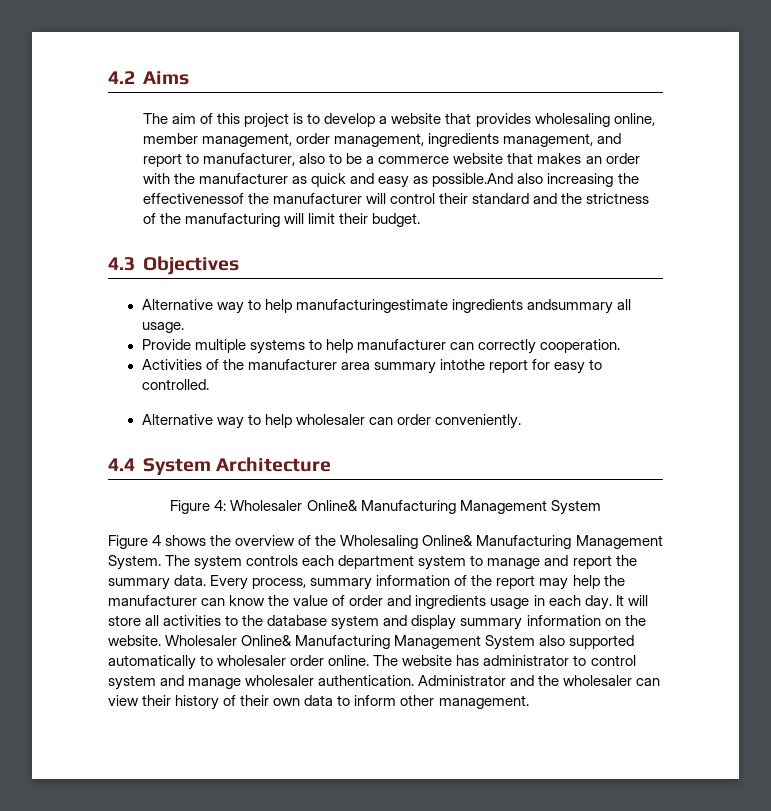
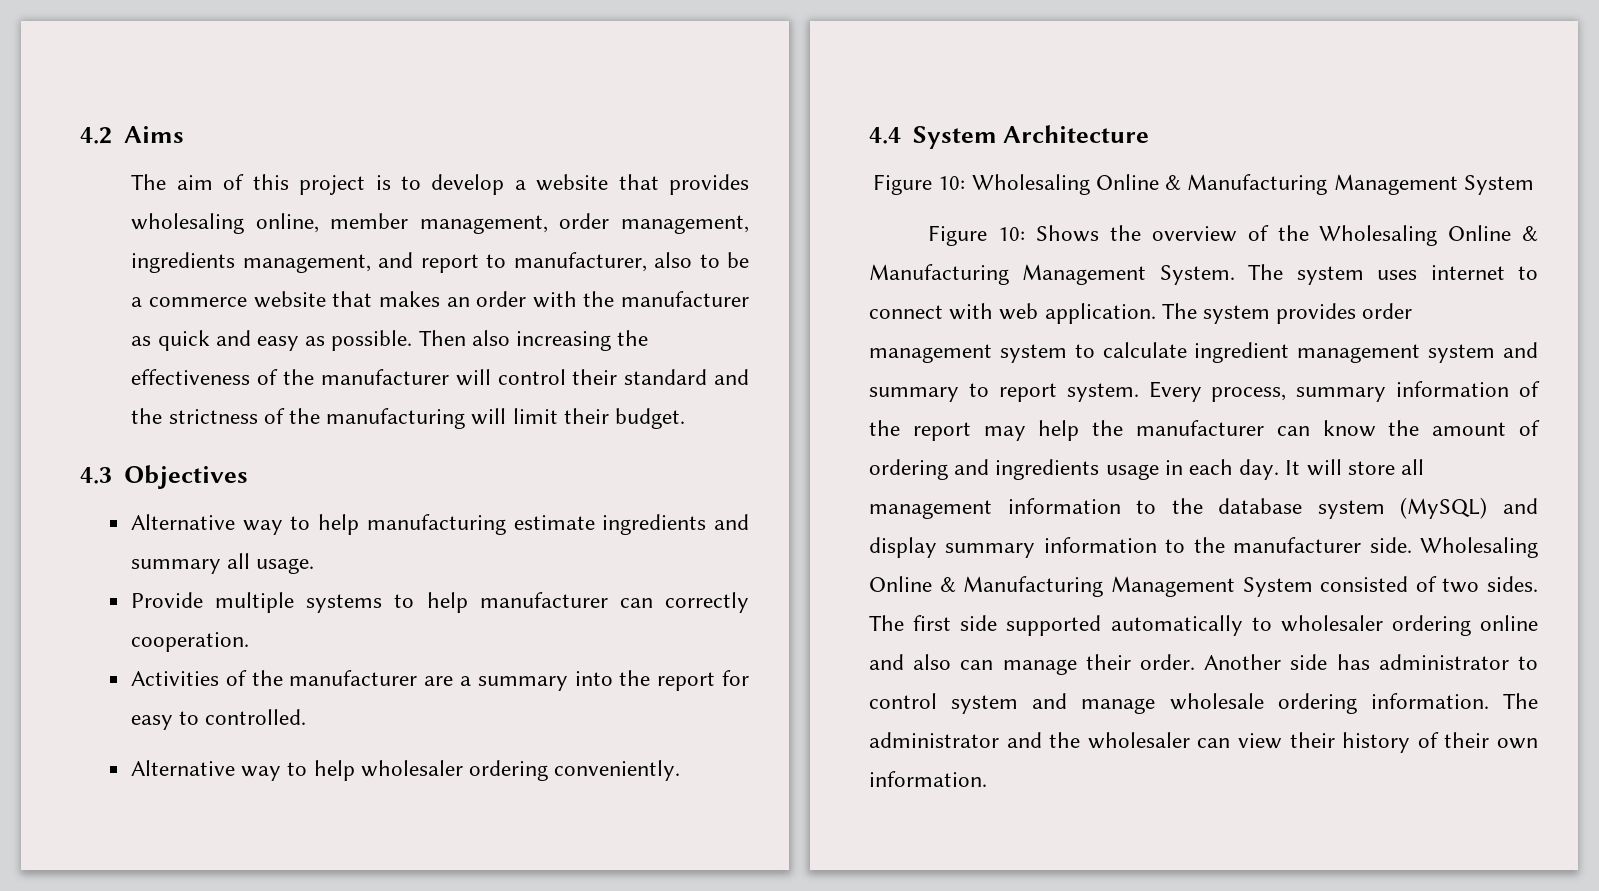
- The aim of this project is to develop a website that provides wholesaling online, member management, order management, ingredients management, and report to manufacturer, also to be a commerce website that makes an order with the manufacturer as quick and easy as possible.And also increasing the effectivenessof the manufacturer will control their standard and the strictness of the manufacturing will limit their budget.
+ The aim of this project is to develop a website that provides wholesaling online, member management, order management, ingredients management, and report to manufacturer, also to be a commerce website that makes an order with the manufacturer as quick and easy as possible. Then also increasing the effectiveness of the manufacturer will control their standard and the strictness of the manufacturing will limit their budget.
- Alternative way to help manufacturingestimate ingredients andsummary all usage.
+ Alternative way to help manufacturing estimate ingredients and summary all usage.
- Activities of the manufacturer area summary intothe report for easy to controlled.
+ Activities of the manufacturer are a summary into the report for easy to controlled.
- Alternative way to help wholesaler can order conveniently.
+ Alternative way to help wholesaler ordering conveniently.
- Figure 4: Wholesaler Online& Manufacturing Management System
+ Figure 10: Wholesaling Online & Manufacturing Management System
- Figure 4 shows the overview of the Wholesaling Online& Manufacturing Management System.
+ Figure 10: Shows the overview of the Wholesaling Online & Manufacturing Management System.
- The system controls each department system to manage and report the summary data.
+ The system uses internet to connect with web application. The system provides order management system to calculate ingredient management system and summary to report system.
- Every process, summary information of the report may help the manufacturer can know the value of order and ingredients usage in each day.
+ Every process, summary information of the report may help the manufacturer can know the amount of ordering and ingredients usage in each day.
- It will store all activities to the database system and display summary information on the website. Wholesaler Online& Manufacturing Management System also supported automatically to wholesaler order online. The website has administrator to control system and manage wholesaler authentication. Administrator and the wholesaler can view their history of their own data to inform other management.
+ It will store all management information to the database system (MySQL) and display summary information to the manufacturer side. Wholesaling Online & Manufacturing Management System consisted of two sides. The first side supported automatically to wholesaler ordering online and also can manage their order. Another side has administrator to control system and manage wholesale ordering information. The administrator and the wholesaler can view their history of their own information.

